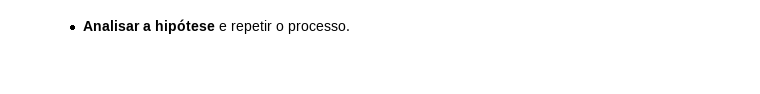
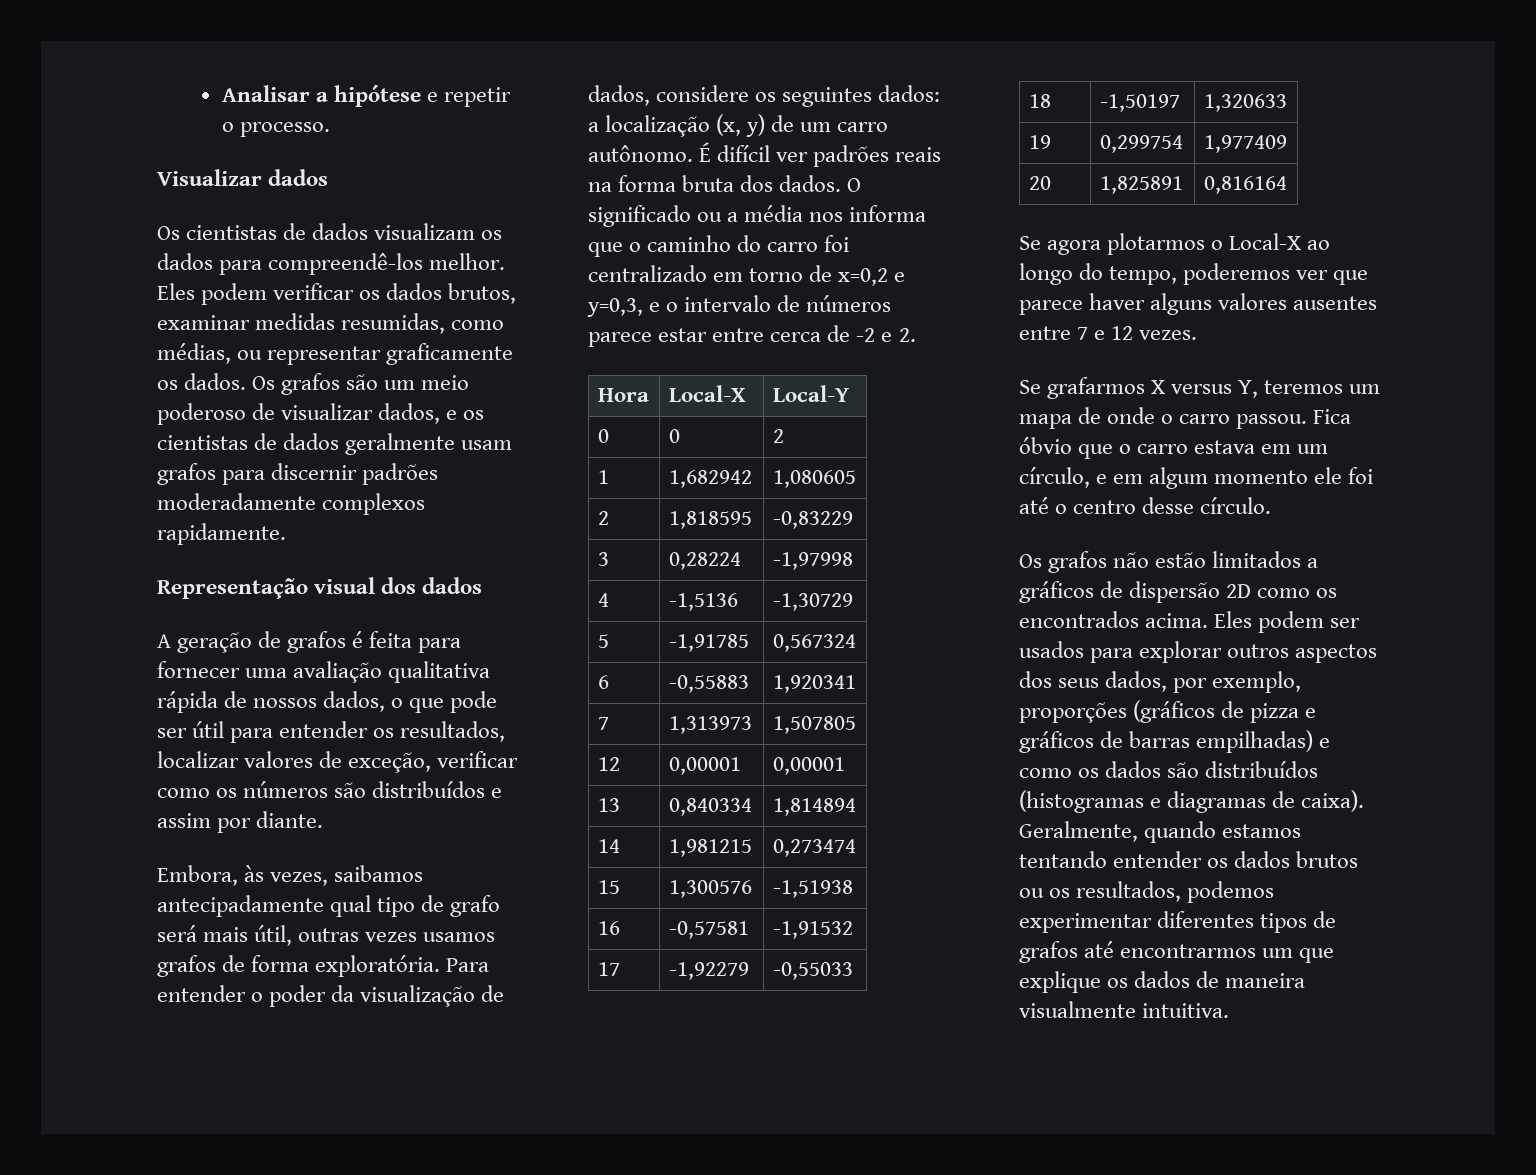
+ Visualizar dados
+ Os cientistas de dados visualizam os dados para compreendê-los melhor. Eles podem verificar os dados brutos, examinar medidas resumidas, como médias, ou representar graficamente os dados. Os grafos são um meio poderoso de visualizar dados, e os cientistas de dados geralmente usam grafos para discernir padrões moderadamente complexos rapidamente.
+ Representação visual dos dados
+ A geração de grafos é feita para fornecer uma avaliação qualitativa rápida de nossos dados, o que pode ser útil para entender os resultados, localizar valores de exceção, verificar como os números são distribuídos e assim por diante.
+ Embora, às vezes, saibamos antecipadamente qual tipo de grafo será mais útil, outras vezes usamos grafos de forma exploratória. Para entender o poder da visualização de dados, considere os seguintes dados: a localização (x, y) de um carro autônomo. É difícil ver padrões reais na forma bruta dos dados. O significado ou a média nos informa que o caminho do carro foi centralizado em torno de x=0,2 e y=0,3, e o intervalo de números parece estar entre cerca de -2 e 2.
+ Hora | Local-X | Local-Y
+ 0 | 0 | 2
+ 1 | 1,682942 | 1,080605
+ 2 | 1,818595 | -0,83229
+ 3 | 0,28224 | -1,97998
+ 4 | -1,5136 | -1,30729
+ 5 | -1,91785 | 0,567324
+ 6 | -0,55883 | 1,920341
+ 7 | 1,313973 | 1,507805
+ 12 | 0,00001 | 0,00001
+ 13 | 0,840334 | 1,814894
+ 14 | 1,981215 | 0,273474
+ 15 | 1,300576 | -1,51938
+ 16 | -0,57581 | -1,91532
+ 17 | -1,92279 | -0,55033
+ 18 | -1,50197 | 1,320633
+ 19 | 0,299754 | 1,977409
+ 20 | 1,825891 | 0,816164
+ Se agora plotarmos o Local-X ao longo do tempo, poderemos ver que parece haver alguns valores ausentes entre 7 e 12 vezes.
+ Se grafarmos X versus Y, teremos um mapa de onde o carro passou. Fica óbvio que o carro estava em um círculo, e em algum momento ele foi até o centro desse círculo.
+ Os grafos não estão limitados a gráficos de dispersão 2D como os encontrados acima. Eles podem ser usados para explorar outros aspectos dos seus dados, por exemplo, proporções (gráficos de pizza e gráficos de barras empilhadas) e como os dados são distribuídos (histogramas e diagramas de caixa). Geralmente, quando estamos tentando entender os dados brutos ou os resultados, podemos experimentar diferentes tipos de grafos até encontrarmos um que explique os dados de maneira visualmente intuitiva.

